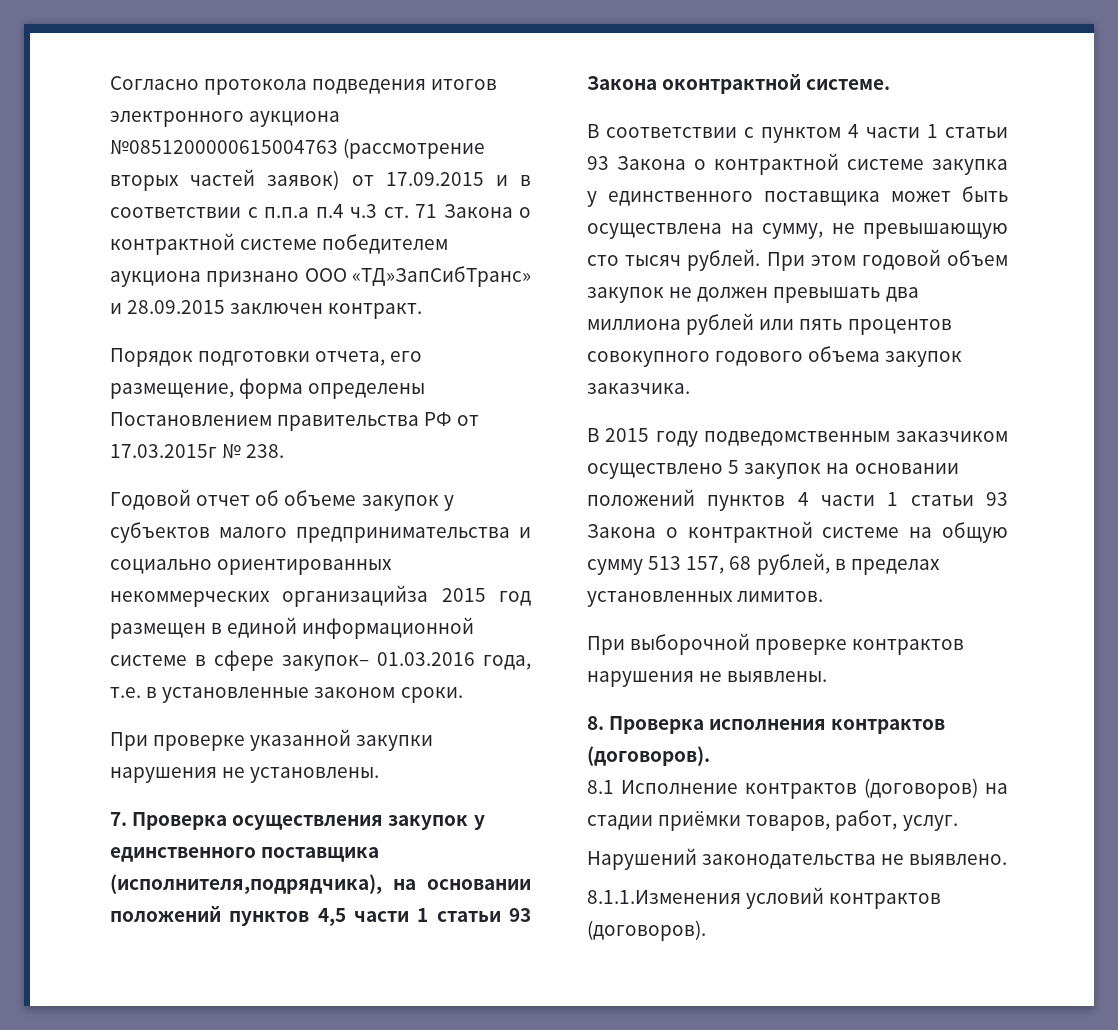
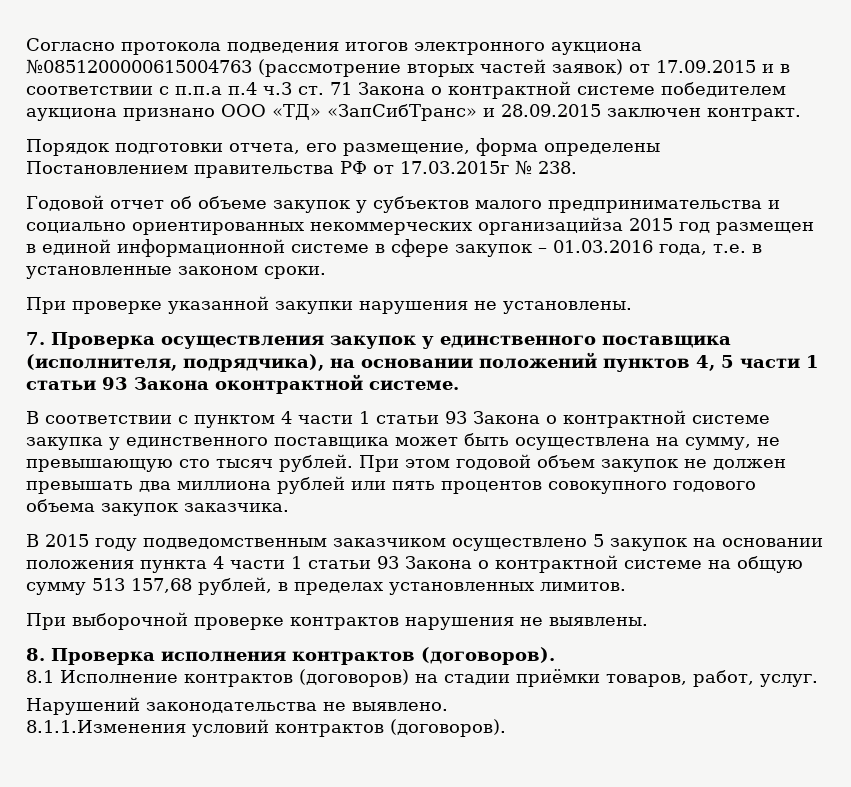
- Согласно протокола подведения итогов электронного аукциона №0851200000615004763 (рассмотрение вторых частей заявок) от 17.09.2015 и в соответствии с п.п.а п.4 ч.3 ст. 71 Закона о контрактной системе победителем аукциона признано ООО «ТД»ЗапСибТранс» и 28.09.2015 заключен контракт.
+ Согласно протокола подведения итогов электронного аукциона №0851200000615004763 (рассмотрение вторых частей заявок) от 17.09.2015 и в соответствии с п.п.а п.4 ч.3 ст. 71 Закона о контрактной системе победителем аукциона признано ООО «ТД» «ЗапСибТранс» и 28.09.2015 заключен контракт.
- Годовой отчет об объеме закупок у субъектов малого предпринимательства и социально ориентированных некоммерческих организацийза 2015 год размещен в единой информационной системе в сфере закупок– 01.03.2016 года, т.е. в установленные законом сроки.
+ Годовой отчет об объеме закупок у субъектов малого предпринимательства и социально ориентированных некоммерческих организацийза 2015 год размещен в единой информационной системе в сфере закупок – 01.03.2016 года, т.е. в установленные законом сроки.
- 7. Проверка осуществления закупок у единственного поставщика (исполнителя,подрядчика), на основании положений пунктов 4,5 части 1 статьи 93 Закона оконтрактной системе.
+ 7. Проверка осуществления закупок у единственного поставщика (исполнителя, подрядчика), на основании положений пунктов 4, 5 части 1 статьи 93 Закона оконтрактной системе.
- В 2015 году подведомственным заказчиком осуществлено 5 закупок на основании положений пунктов 4 части 1 статьи 93 Закона о контрактной системе на общую сумму 513 157, 68 рублей, в пределах установленных лимитов.
+ В 2015 году подведомственным заказчиком осуществлено 5 закупок на основании положения пункта 4 части 1 статьи 93 Закона о контрактной системе на общую сумму 513 157,68 рублей, в пределах установленных лимитов.

